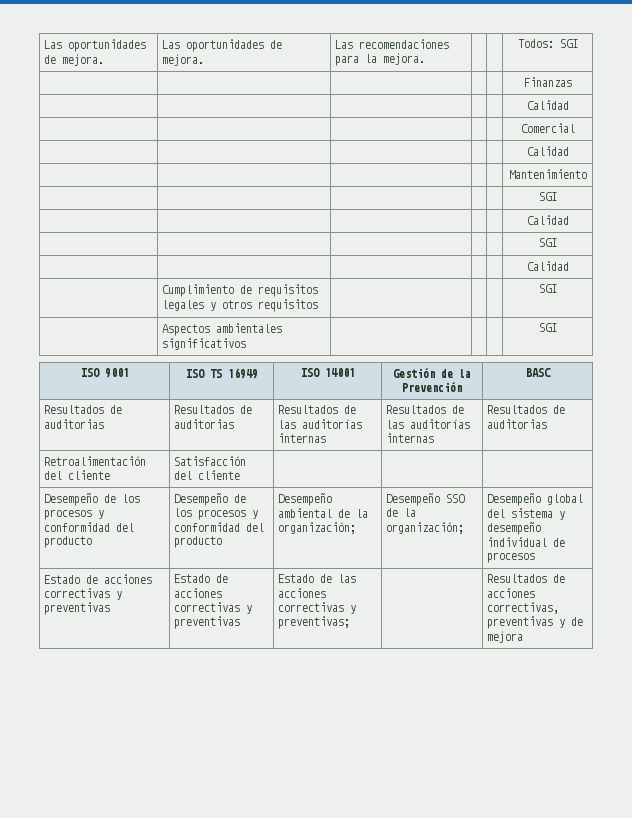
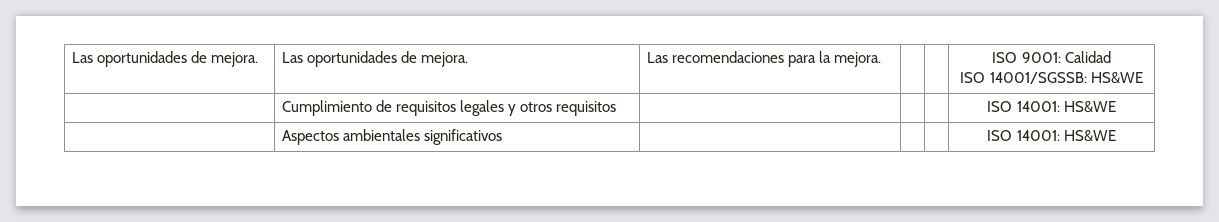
- Las oportunidades de mejora. | Las oportunidades de mejora. | Las recomendaciones para la mejora. | | | Todos: SGI
- | | | | | Finanzas
- | | | | | Calidad
- | | | | | Comercial
- | | | | | Calidad
- | | | | | Mantenimiento
- | | | | | SGI
- | | | | | Calidad
- | | | | | SGI
- | | | | | Calidad
+ Las oportunidades de mejora. | Las oportunidades de mejora. | Las recomendaciones para la mejora. | | | ISO 9001: Calidad
+ ISO 14001/SGSSB: HS&WE
- | Cumplimiento de requisitos legales y otros requisitos | | | | SGI
+ | Cumplimiento de requisitos legales y otros requisitos | | | | ISO 14001: HS&WE
- | Aspectos ambientales significativos | | | | SGI
- ISO 9001 | ISO TS 16949 | ISO 14001 | Gestión de la Prevención | BASC
- Resultados de auditorias | Resultados de auditorias | Resultados de las auditorías internas | Resultados de las auditorías internas | Resultados de auditorias
- Retroalimentación del cliente | Satisfacción del cliente | | |
- Desempeño de los procesos y conformidad del producto | Desempeño de los procesos y conformidad del producto | Desempeño ambiental de la organización; | Desempeño SSO de la organización; | Desempeño global del sistema y desempeño individual de procesos
- Estado de acciones correctivas y preventivas | Estado de acciones correctivas y preventivas | Estado de las acciones correctivas y preventivas; | | Resultados de acciones correctivas, preventivas y de mejora
+ | Aspectos ambientales significativos | | | | ISO 14001: HS&WE

